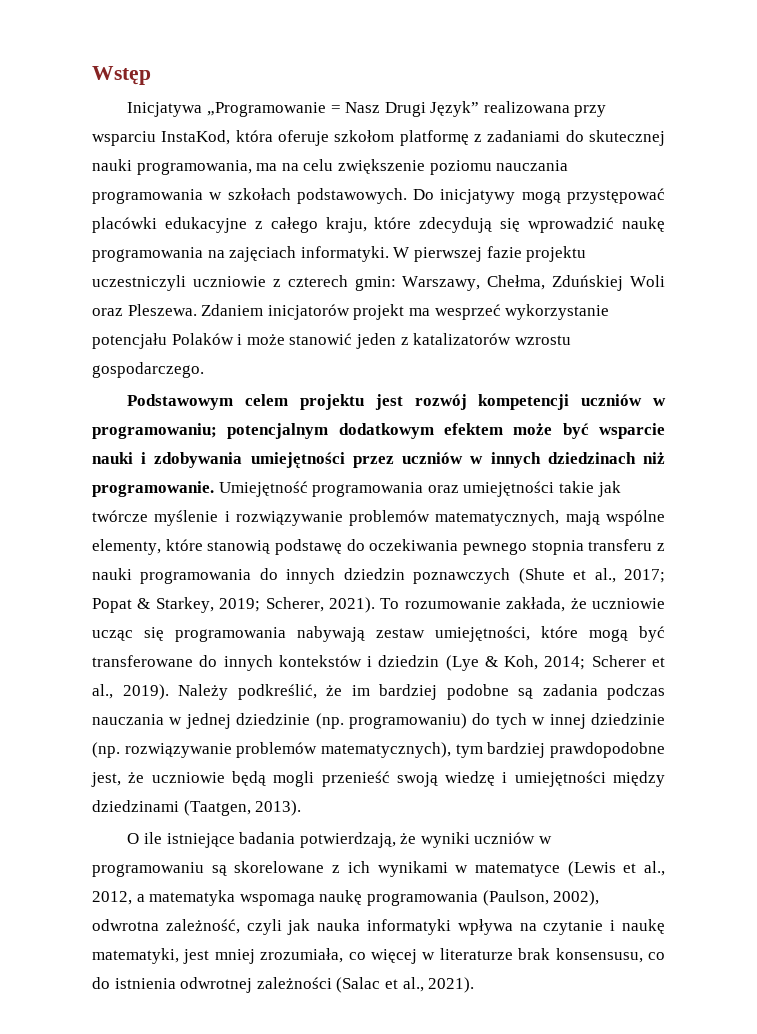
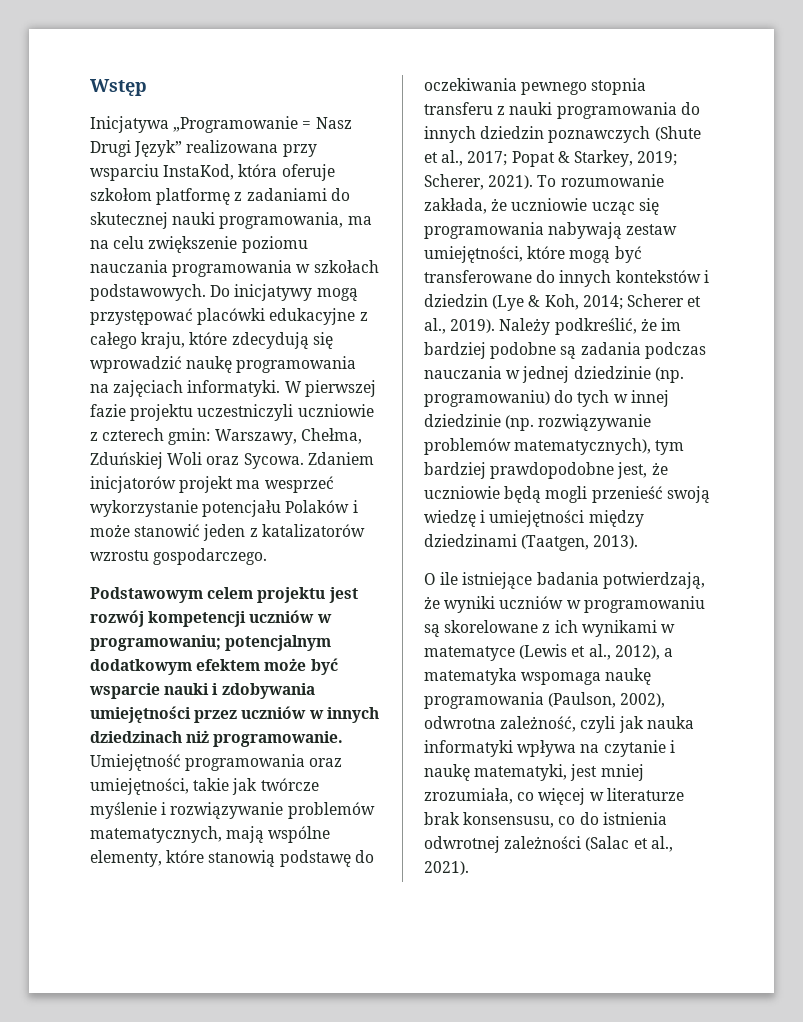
- W pierwszej fazie projektu uczestniczyli uczniowie z czterech gmin: Warszawy, Chełma, Zduńskiej Woli oraz Pleszewa.
+ W pierwszej fazie projektu uczestniczyli uczniowie z czterech gmin: Warszawy, Chełma, Zduńskiej Woli oraz Sycowa.
- Umiejętność programowania oraz umiejętności takie jak twórcze myślenie i rozwiązywanie problemów matematycznych, mają wspólne elementy, które stanowią podstawę do oczekiwania pewnego stopnia transferu z nauki programowania do innych dziedzin poznawczych (Shute et al., 2017; Popat & Starkey, 2019; Scherer, 2021).
+ Umiejętność programowania oraz umiejętności, takie jak twórcze myślenie i rozwiązywanie problemów matematycznych, mają wspólne elementy, które stanowią podstawę do oczekiwania pewnego stopnia transferu z nauki programowania do innych dziedzin poznawczych (Shute et al., 2017; Popat & Starkey, 2019; Scherer, 2021).
- O ile istniejące badania potwierdzają, że wyniki uczniów w programowaniu są skorelowane z ich wynikami w matematyce (Lewis et al., 2012, a matematyka wspomaga naukę programowania (Paulson, 2002), odwrotna zależność, czyli jak nauka informatyki wpływa na czytanie i naukę matematyki, jest mniej zrozumiała, co więcej w literaturze brak konsensusu, co do istnienia odwrotnej zależności (Salac et al., 2021).
+ O ile istniejące badania potwierdzają, że wyniki uczniów w programowaniu są skorelowane z ich wynikami w matematyce (Lewis et al., 2012), a matematyka wspomaga naukę programowania (Paulson, 2002), odwrotna zależność, czyli jak nauka informatyki wpływa na czytanie i naukę matematyki, jest mniej zrozumiała, co więcej w literaturze brak konsensusu, co do istnienia odwrotnej zależności (Salac et al., 2021).

